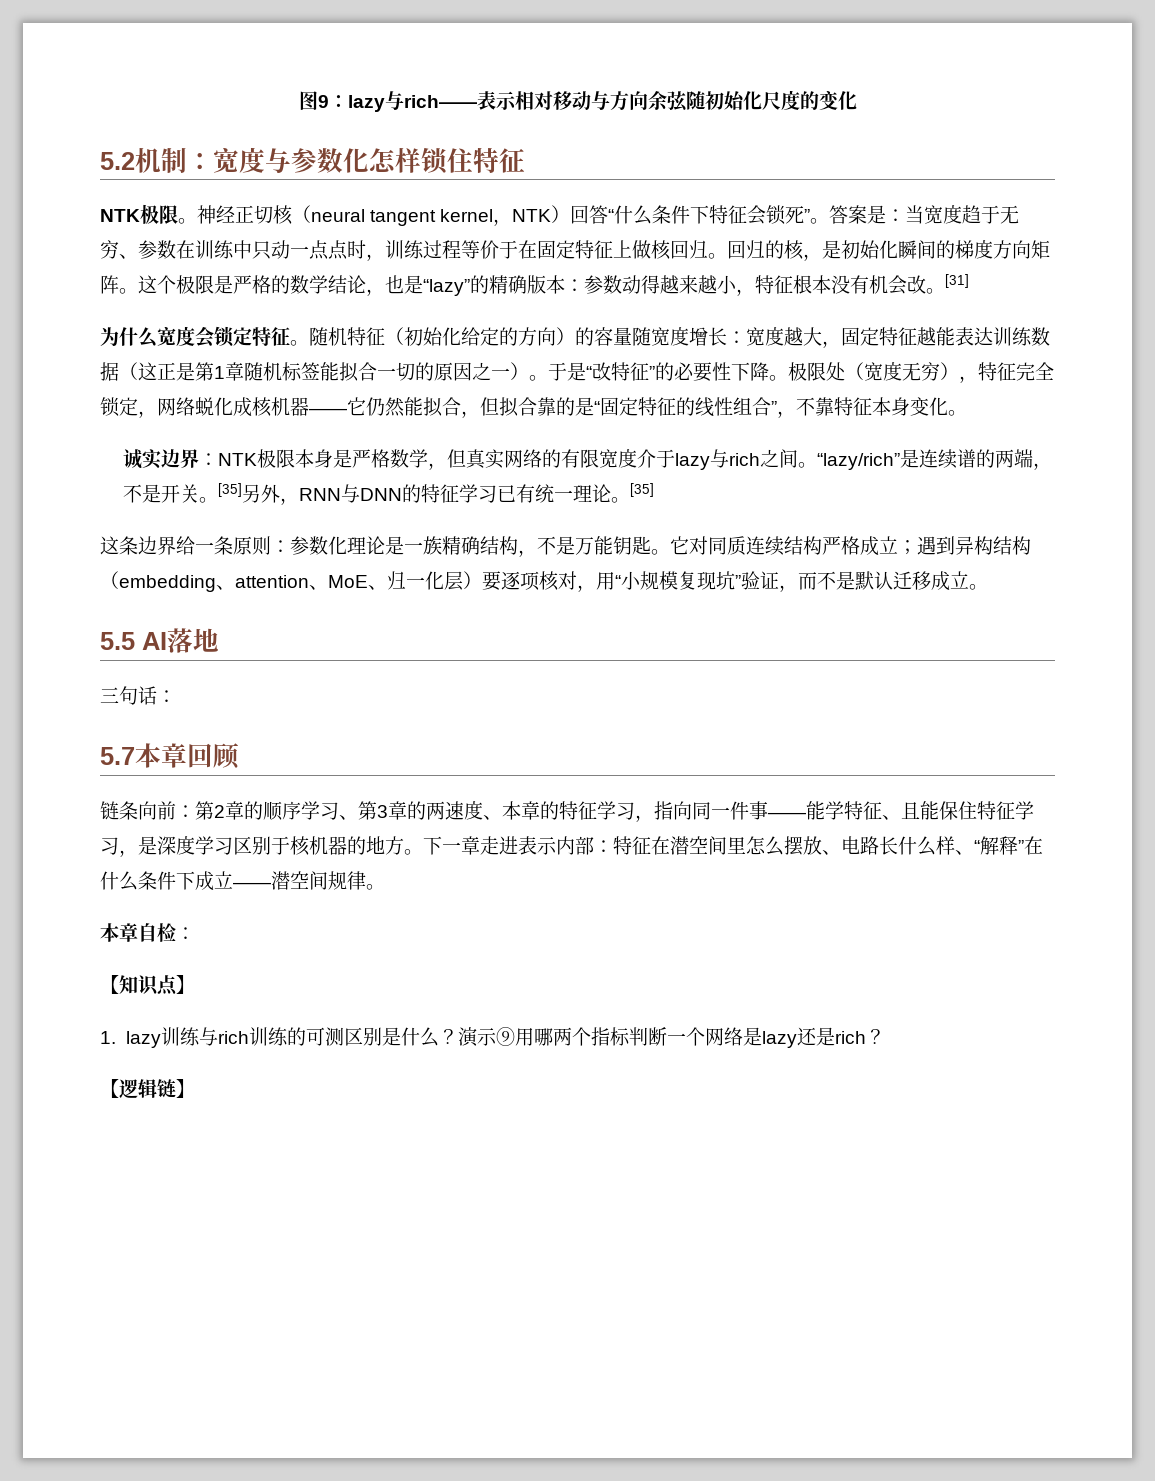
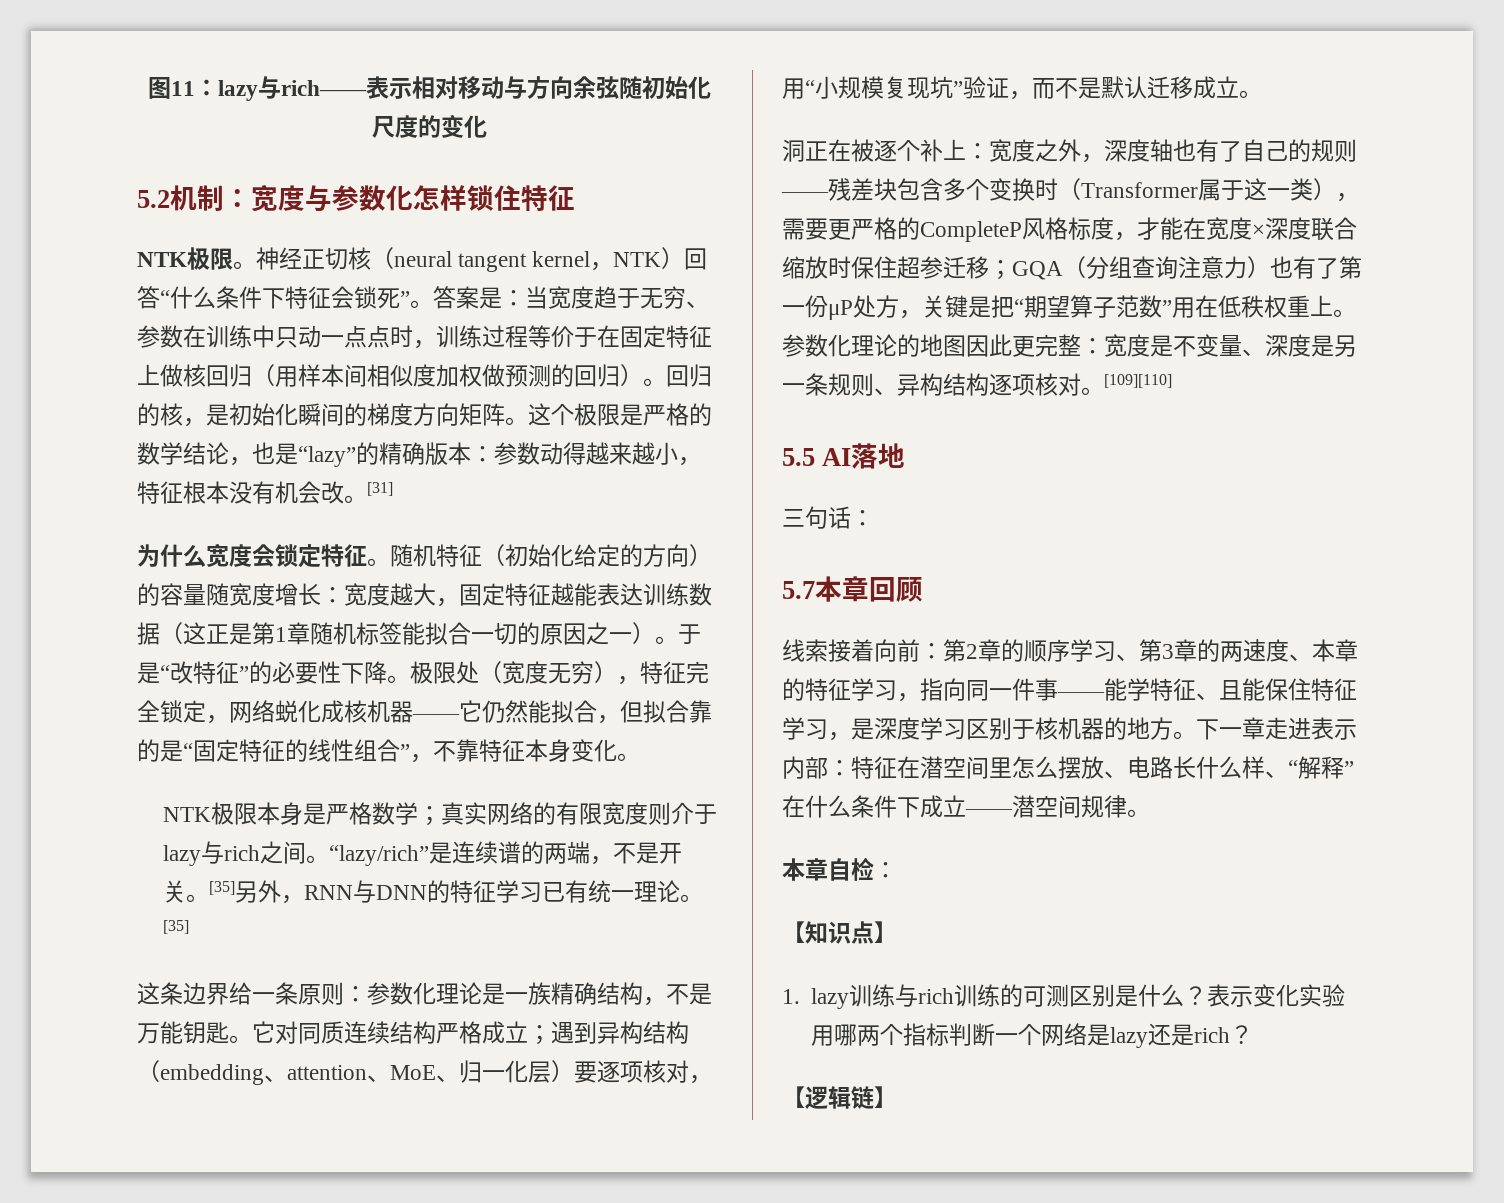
- 图9：lazy与rich——表示相对移动与方向余弦随初始化尺度的变化
+ 图11：lazy与rich——表示相对移动与方向余弦随初始化尺度的变化
- 答案是：当宽度趋于无穷、参数在训练中只动一点点时，训练过程等价于在固定特征上做核回归。
+ 答案是：当宽度趋于无穷、参数在训练中只动一点点时，训练过程等价于在固定特征上做核回归（用样本间相似度加权做预测的回归）。
- 诚实边界：NTK极限本身是严格数学，但真实网络的有限宽度介于lazy与rich之间。
+ NTK极限本身是严格数学；真实网络的有限宽度则介于lazy与rich之间。
+ 洞正在被逐个补上：宽度之外，深度轴也有了自己的规则——残差块包含多个变换时（Transformer属于这一类），需要更严格的CompleteP风格标度，才能在宽度×深度联合缩放时保住超参迁移；GQA（分组查询注意力）也有了第一份μP处方，关键是把“期望算子范数”用在低秩权重上。参数化理论的地图因此更完整：宽度是不变量、深度是另一条规则、异构结构逐项核对。[109][110]
- 链条向前：第2章的顺序学习、第3章的两速度、本章的特征学习，指向同一件事——能学特征、且能保住特征学习，是深度学习区别于核机器的地方。
+ 线索接着向前：第2章的顺序学习、第3章的两速度、本章的特征学习，指向同一件事——能学特征、且能保住特征学习，是深度学习区别于核机器的地方。
- 演示⑨用哪两个指标判断一个网络是lazy还是rich？
+ 表示变化实验用哪两个指标判断一个网络是lazy还是rich？

